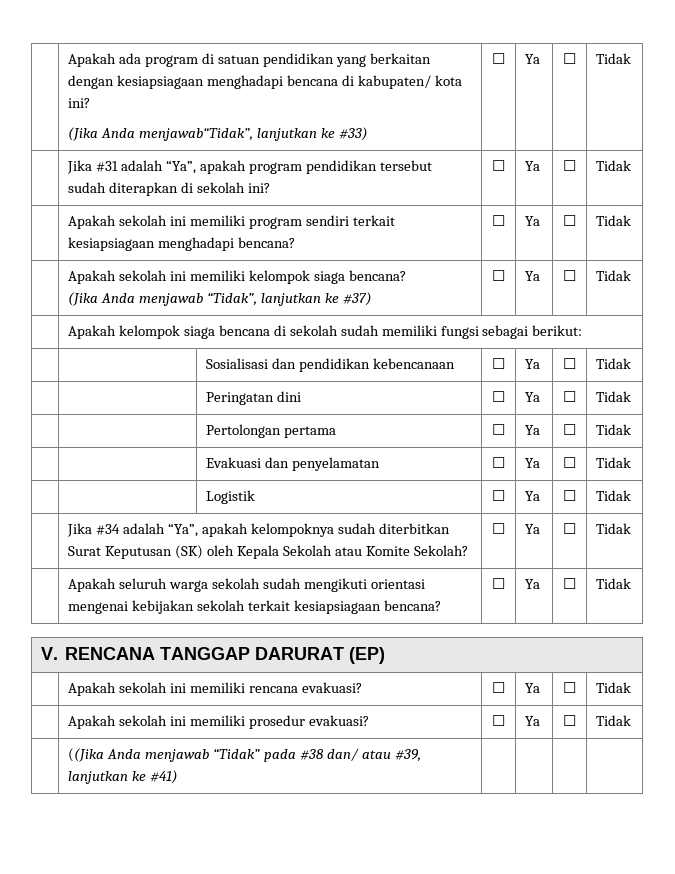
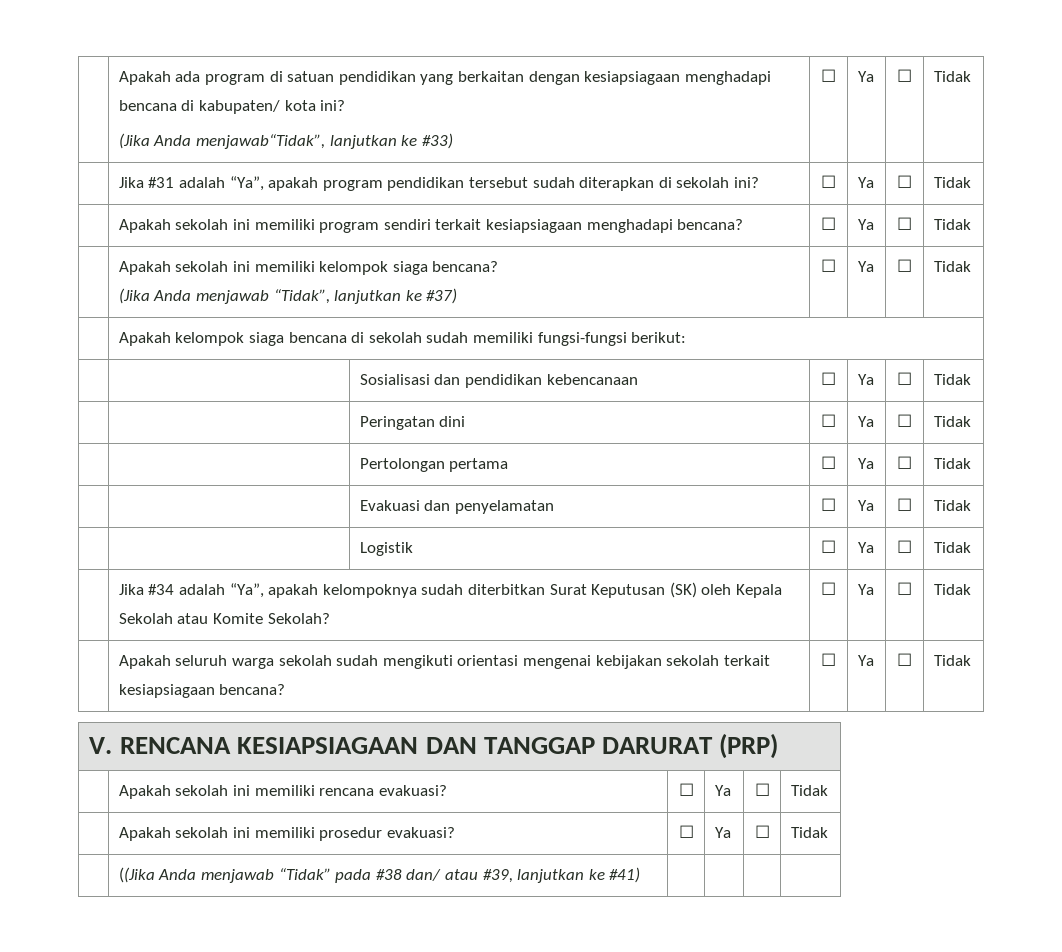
- | Apakah kelompok siaga bencana di sekolah sudah memiliki fungsi sebagai berikut:
+ | Apakah kelompok siaga bencana di sekolah sudah memiliki fungsi-fungsi berikut:
- V. RENCANA TANGGAP DARURAT (EP)
+ V. RENCANA KESIAPSIAGAAN DAN TANGGAP DARURAT (PRP)

